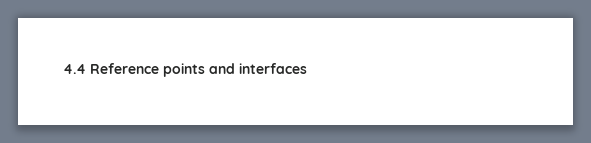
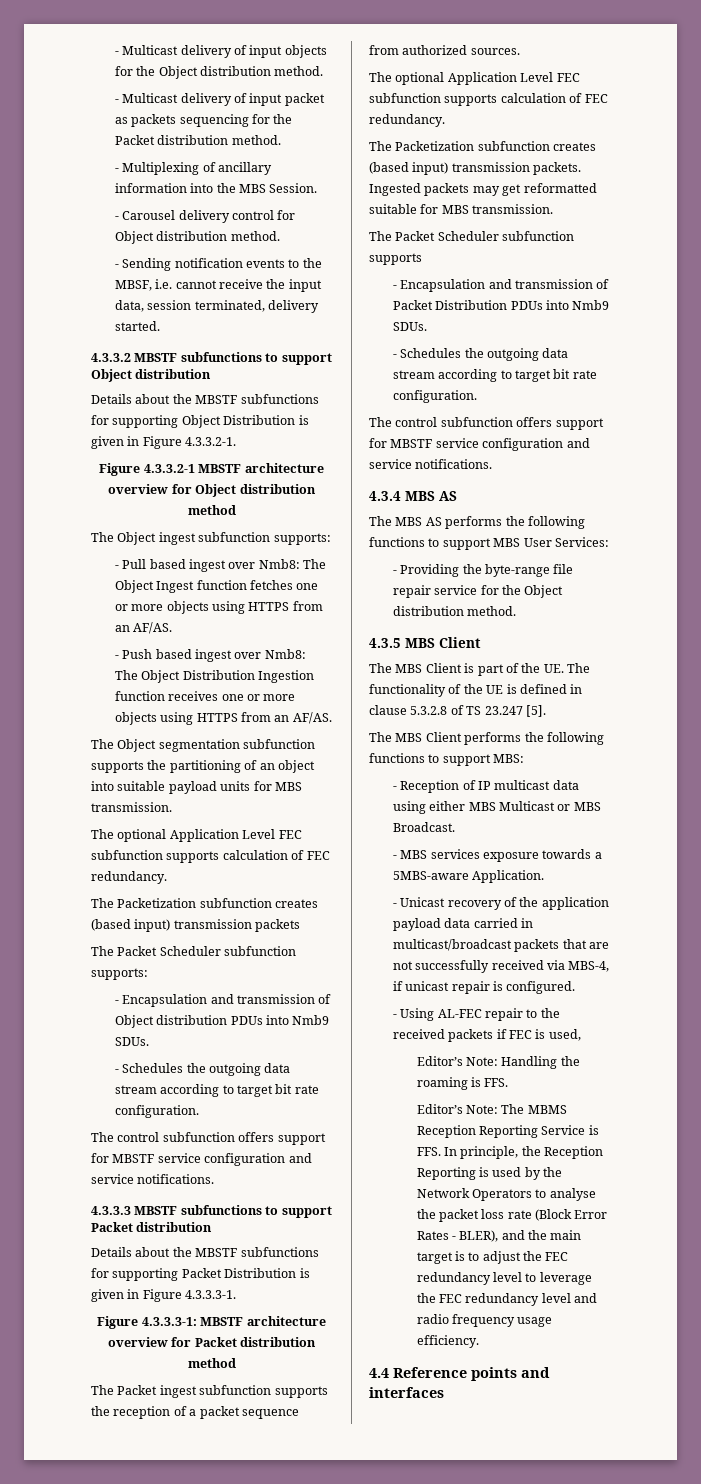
+ - Multicast delivery of input objects for the Object distribution method.
+ - Multicast delivery of input packet as packets sequencing for the Packet distribution method.
+ - Multiplexing of ancillary information into the MBS Session.
+ - Carousel delivery control for Object distribution method.
+ - Sending notification events to the MBSF, i.e. cannot receive the input data, session terminated, delivery started.
+ 4.3.3.2 MBSTF subfunctions to support Object distribution
+ Details about the MBSTF subfunctions for supporting Object Distribution is given in Figure 4.3.3.2-1.
+ Figure 4.3.3.2-1 MBSTF architecture overview for Object distribution method
+ The Object ingest subfunction supports:
+ - Pull based ingest over Nmb8: The Object Ingest function fetches one or more objects using HTTPS from an AF/AS.
+ - Push based ingest over Nmb8: The Object Distribution Ingestion function receives one or more objects using HTTPS from an AF/AS.
+ The Object segmentation subfunction supports the partitioning of an object into suitable payload units for MBS transmission.
+ The optional Application Level FEC subfunction supports calculation of FEC redundancy.
+ The Packetization subfunction creates (based input) transmission packets
+ The Packet Scheduler subfunction supports:
+ - Encapsulation and transmission of Object distribution PDUs into Nmb9 SDUs.
+ - Schedules the outgoing data stream according to target bit rate configuration.
+ The control subfunction offers support for MBSTF service configuration and service notifications.
+ 4.3.3.3 MBSTF subfunctions to support Packet distribution
+ Details about the MBSTF subfunctions for supporting Packet Distribution is given in Figure 4.3.3.3-1.
+ Figure 4.3.3.3-1: MBSTF architecture overview for Packet distribution method
+ The Packet ingest subfunction supports the reception of a packet sequence from authorized sources.
+ The optional Application Level FEC subfunction supports calculation of FEC redundancy.
+ The Packetization subfunction creates (based input) transmission packets. Ingested packets may get reformatted suitable for MBS transmission.
+ The Packet Scheduler subfunction supports
+ - Encapsulation and transmission of Packet Distribution PDUs into Nmb9 SDUs.
+ - Schedules the outgoing data stream according to target bit rate configuration.
+ The control subfunction offers support for MBSTF service configuration and service notifications.
+ 4.3.4 MBS AS
+ The MBS AS performs the following functions to support MBS User Services:
+ - Providing the byte-range file repair service for the Object distribution method.
+ 4.3.5 MBS Client
+ The MBS Client is part of the UE. The functionality of the UE is defined in clause 5.3.2.8 of TS 23.247 [5].
+ The MBS Client performs the following functions to support MBS:
+ - Reception of IP multicast data using either MBS Multicast or MBS Broadcast.
+ - MBS services exposure towards a 5MBS-aware Application.
+ - Unicast recovery of the application payload data carried in multicast/broadcast packets that are not successfully received via MBS-4, if unicast repair is configured.
+ - Using AL-FEC repair to the received packets if FEC is used,
+ Editor’s Note: Handling the roaming is FFS.
+ Editor’s Note: The MBMS Reception Reporting Service is FFS. In principle, the Reception Reporting is used by the Network Operators to analyse the packet loss rate (Block Error Rates - BLER), and the main target is to adjust the FEC redundancy level to leverage the FEC redundancy level and radio frequency usage efficiency.

